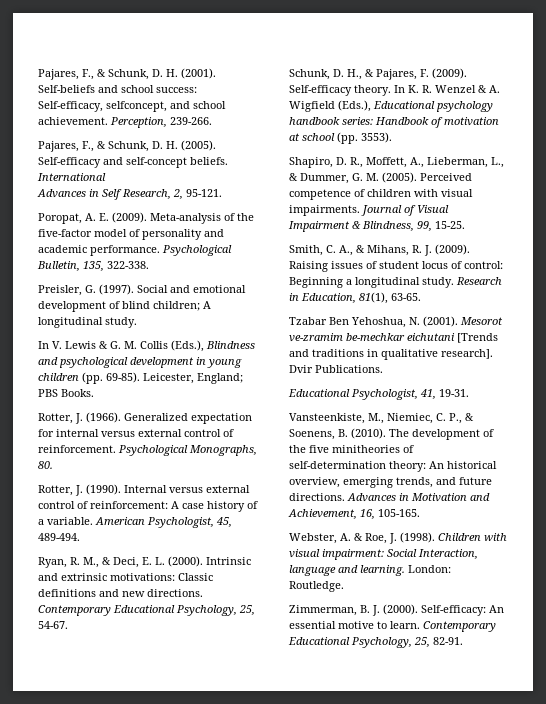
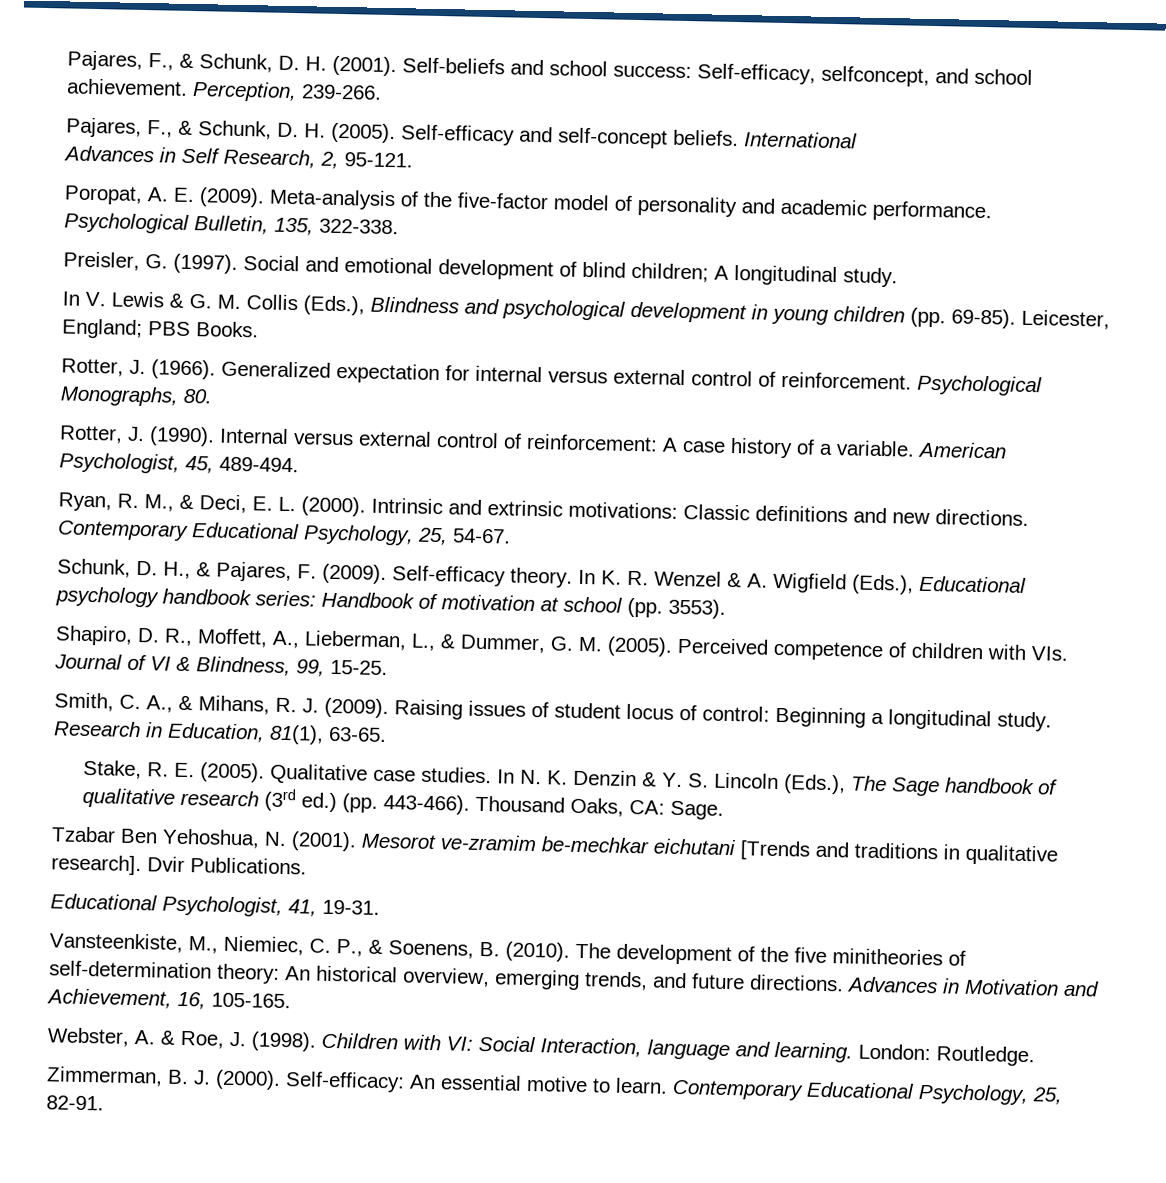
- Perceived competence of children with visual impairments. Journal of Visual Impairment & Blindness, 99, 15-25.
+ Perceived competence of children with VIs. Journal of VI & Blindness, 99, 15-25.
+ Stake, R. E. (2005). Qualitative case studies. In N. K. Denzin & Y. S. Lincoln (Eds.), The Sage handbook of qualitative research (3rd ed.) (pp. 443-466). Thousand Oaks, CA: Sage.
- Children with visual impairment: Social Interaction, language and learning.
+ Children with VI: Social Interaction, language and learning.

